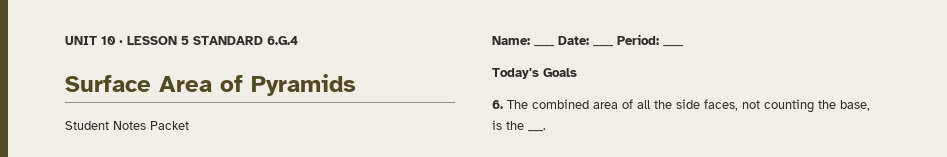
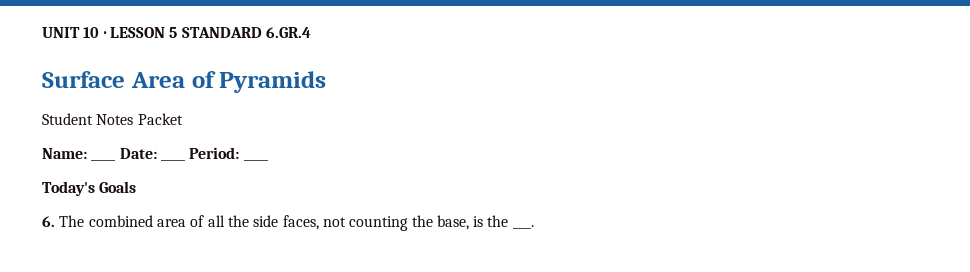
- UNIT 10 · LESSON 5 STANDARD 6.G.4
+ UNIT 10 · LESSON 5 STANDARD 6.GR.4

